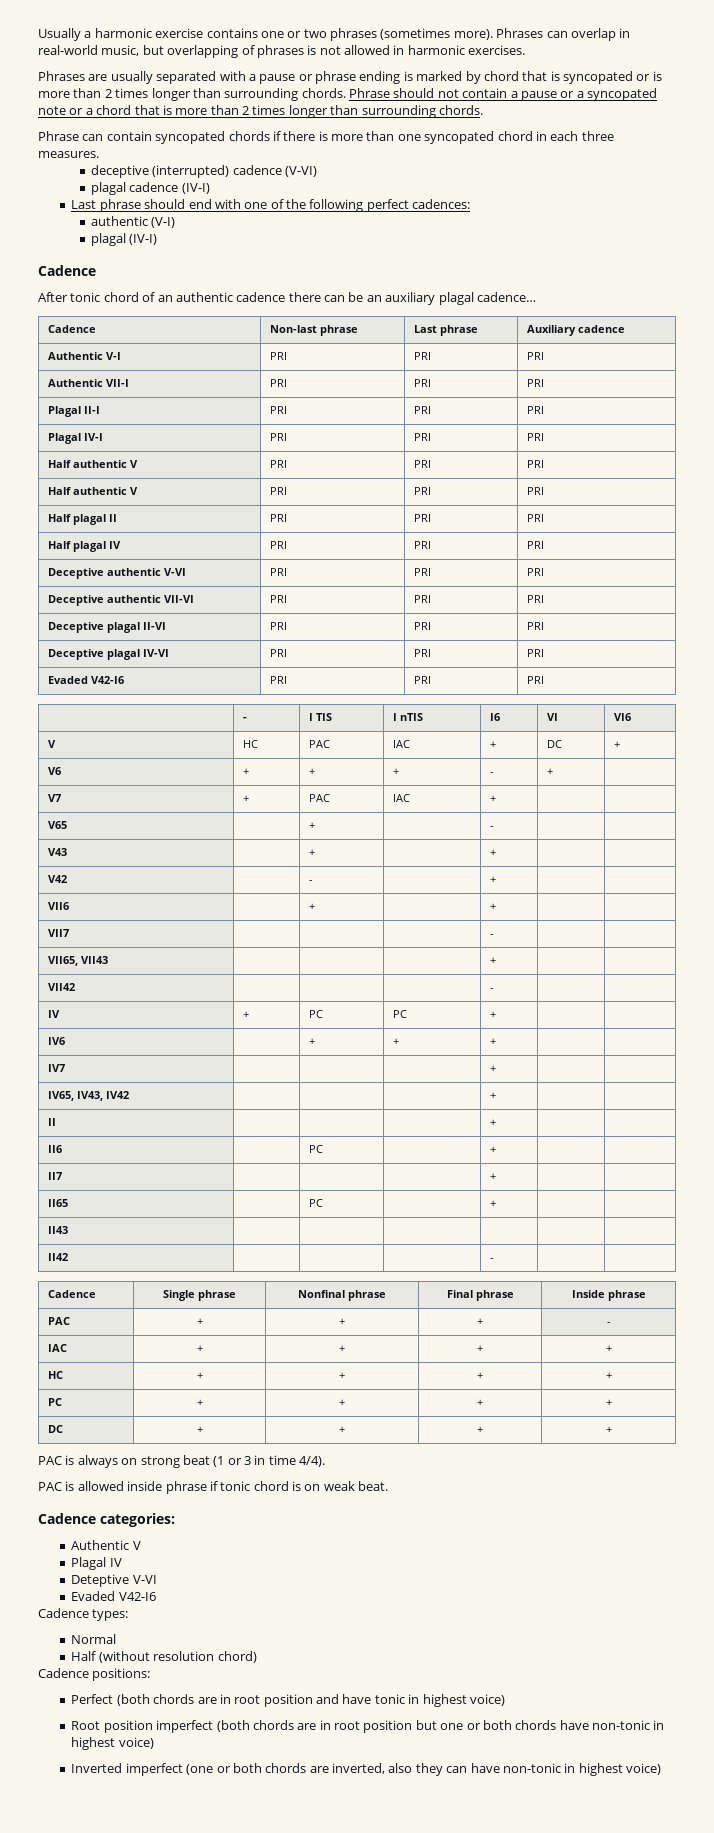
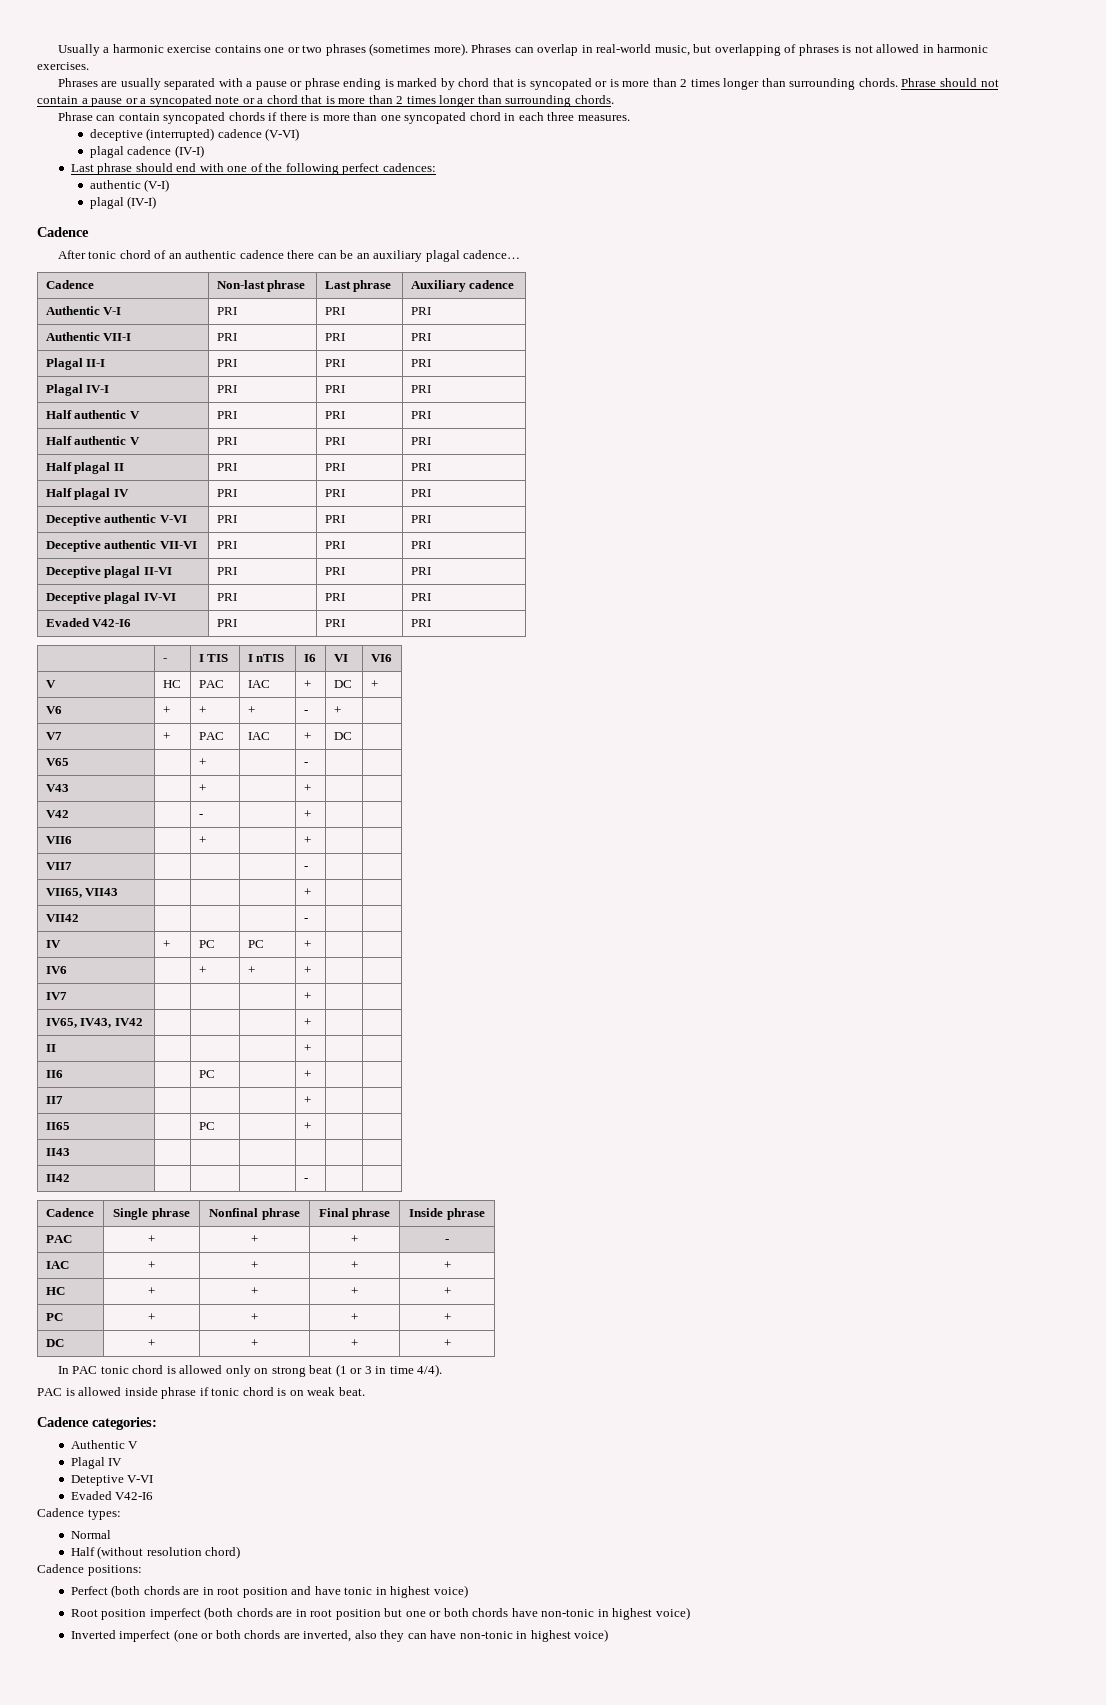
- V7 | + | PAC | IAC | + | |
+ V7 | + | PAC | IAC | + | DC |
- PAC is always on strong beat (1 or 3 in time 4/4).
+ In PAC tonic chord is allowed only on strong beat (1 or 3 in time 4/4).

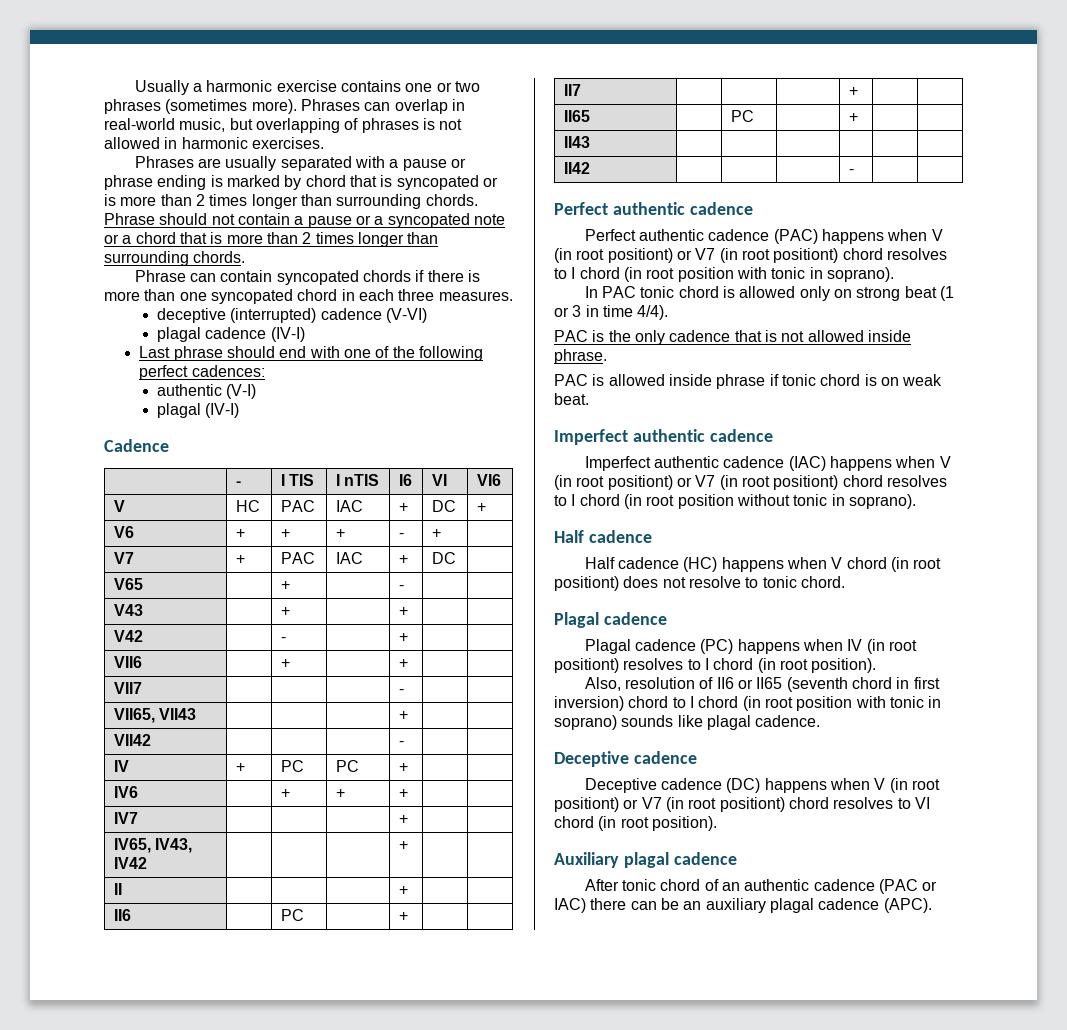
- After tonic chord of an authentic cadence there can be an auxiliary plagal cadence…
- Cadence | Non-last phrase | Last phrase | Auxiliary cadence
- Authentic V-I | PRI | PRI | PRI
- Authentic VII-I | PRI | PRI | PRI
- Plagal II-I | PRI | PRI | PRI
- Plagal IV-I | PRI | PRI | PRI
- Half authentic V | PRI | PRI | PRI
- Half authentic V | PRI | PRI | PRI
- Half plagal II | PRI | PRI | PRI
- Half plagal IV | PRI | PRI | PRI
- Deceptive authentic V-VI | PRI | PRI | PRI
- Deceptive authentic VII-VI | PRI | PRI | PRI
- Deceptive plagal II-VI | PRI | PRI | PRI
- Deceptive plagal IV-VI | PRI | PRI | PRI
- Evaded V42-I6 | PRI | PRI | PRI
  II42 | | | | - | |
- Cadence | Single phrase | Nonfinal phrase | Final phrase | Inside phrase
- PAC | + | + | + | -
- IAC | + | + | + | +
- HC | + | + | + | +
- PC | + | + | + | +
- DC | + | + | + | +
+ Perfect authentic cadence
+ Perfect authentic cadence (PAC) happens when V (in root positiont) or V7 (in root positiont) chord resolves to I chord (in root position with tonic in soprano).
+ PAC is the only cadence that is not allowed inside phrase.
  PAC is allowed inside phrase if tonic chord is on weak beat.
- Cadence categories:
- Authentic V
- Plagal IV
- Deteptive V-VI
- Evaded V42-I6
- Cadence types:
- Normal
- Half (without resolution chord)
- Cadence positions:
- Perfect (both chords are in root position and have tonic in highest voice)
- Root position imperfect (both chords are in root position but one or both chords have non-tonic in highest voice)
- Inverted imperfect (one or both chords are inverted, also they can have non-tonic in highest voice)
+ Imperfect authentic cadence
+ Imperfect authentic cadence (IAC) happens when V (in root positiont) or V7 (in root positiont) chord resolves to I chord (in root position without tonic in soprano).
+ Half cadence
+ Half cadence (HC) happens when V chord (in root positiont) does not resolve to tonic chord.
+ Plagal cadence
+ Plagal cadence (PC) happens when IV (in root positiont) resolves to I chord (in root position).
+ Also, resolution of II6 or II65 (seventh chord in first inversion) chord to I chord (in root position with tonic in soprano) sounds like plagal cadence.
+ Deceptive cadence
+ Deceptive cadence (DC) happens when V (in root positiont) or V7 (in root positiont) chord resolves to VI chord (in root position).
+ Auxiliary plagal cadence
+ After tonic chord of an authentic cadence (PAC or IAC) there can be an auxiliary plagal cadence (APC).

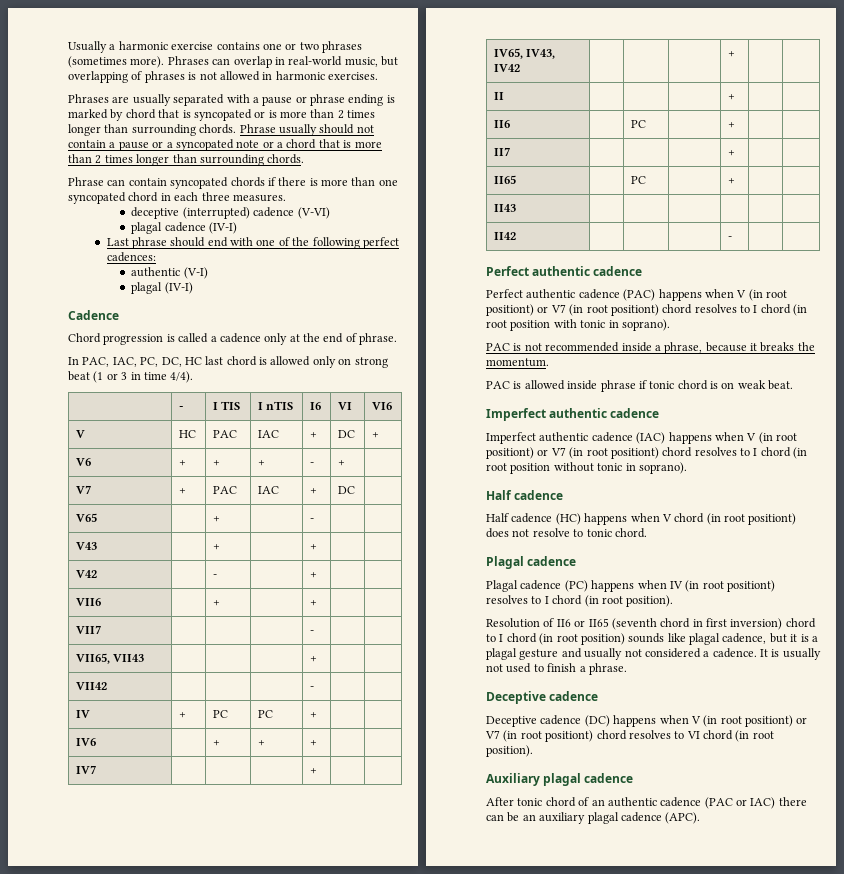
- Phrase should not contain a pause or a syncopated note or a chord that is more than 2 times longer than surrounding chords.
+ Phrase usually should not contain a pause or a syncopated note or a chord that is more than 2 times longer than surrounding chords.
+ Chord progression is called a cadence only at the end of phrase.
+ In PAC, IAC, PC, DC, HC last chord is allowed only on strong beat (1 or 3 in time 4/4).
- In PAC tonic chord is allowed only on strong beat (1 or 3 in time 4/4).
- PAC is the only cadence that is not allowed inside phrase.
+ PAC is not recommended inside a phrase, because it breaks the momentum.
- Also, resolution of II6 or II65 (seventh chord in first inversion) chord to I chord (in root position with tonic in soprano) sounds like plagal cadence.
+ Resolution of II6 or II65 (seventh chord in first inversion) chord to I chord (in root position) sounds like plagal cadence, but it is a plagal gesture and usually not considered a cadence. It is usually not used to finish a phrase.

